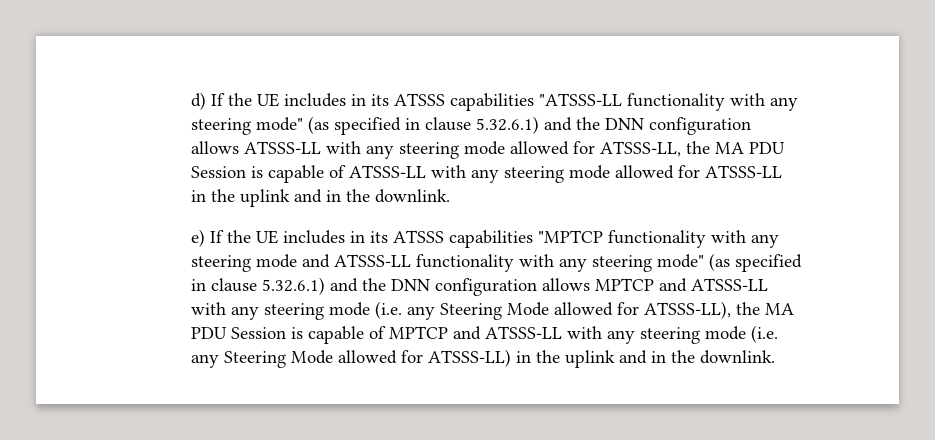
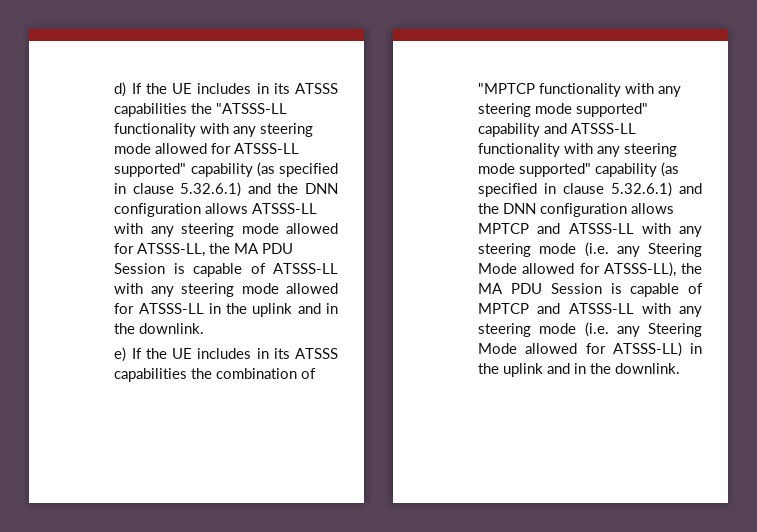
- d) If the UE includes in its ATSSS capabilities "ATSSS-LL functionality with any steering mode" (as specified in clause 5.32.6.1) and the DNN configuration allows ATSSS-LL with any steering mode allowed for ATSSS-LL, the MA PDU Session is capable of ATSSS-LL with any steering mode allowed for ATSSS-LL in the uplink and in the downlink.
+ d) If the UE includes in its ATSSS capabilities the "ATSSS-LL functionality with any steering mode allowed for ATSSS-LL supported" capability (as specified in clause 5.32.6.1) and the DNN configuration allows ATSSS-LL with any steering mode allowed for ATSSS-LL, the MA PDU Session is capable of ATSSS-LL with any steering mode allowed for ATSSS-LL in the uplink and in the downlink.
- e) If the UE includes in its ATSSS capabilities "MPTCP functionality with any steering mode and ATSSS-LL functionality with any steering mode" (as specified in clause 5.32.6.1) and the DNN configuration allows MPTCP and ATSSS-LL with any steering mode (i.e. any Steering Mode allowed for ATSSS-LL), the MA PDU Session is capable of MPTCP and ATSSS-LL with any steering mode (i.e. any Steering Mode allowed for ATSSS-LL) in the uplink and in the downlink.
+ e) If the UE includes in its ATSSS capabilities the combination of "MPTCP functionality with any steering mode supported" capability and ATSSS-LL functionality with any steering mode supported" capability (as specified in clause 5.32.6.1) and the DNN configuration allows MPTCP and ATSSS-LL with any steering mode (i.e. any Steering Mode allowed for ATSSS-LL), the MA PDU Session is capable of MPTCP and ATSSS-LL with any steering mode (i.e. any Steering Mode allowed for ATSSS-LL) in the uplink and in the downlink.

